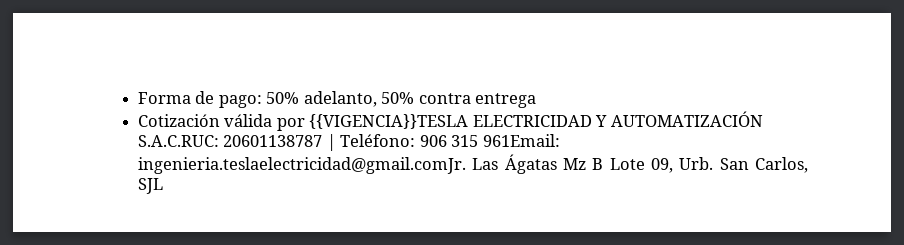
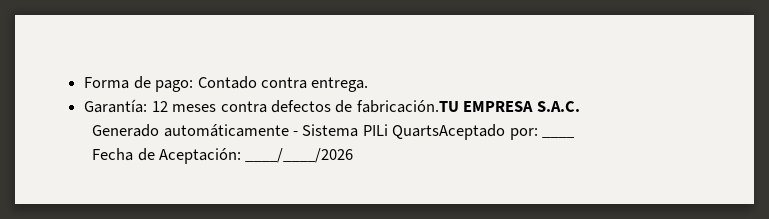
- Forma de pago: 50% adelanto, 50% contra entrega
- Cotización válida por {{VIGENCIA}}TESLA ELECTRICIDAD Y AUTOMATIZACIÓN S.A.C.RUC: 20601138787 | Teléfono: 906 315 961Email: ingenieria.teslaelectricidad@gmail.comJr. Las Ágatas Mz B Lote 09, Urb. San Carlos, SJL
+ Forma de pago: Contado contra entrega.
+ Garantía: 12 meses contra defectos de fabricación.TU EMPRESA S.A.C.
+ Generado automáticamente - Sistema PILi QuartsAceptado por: ____
+ Fecha de Aceptación: ____/____/2026

